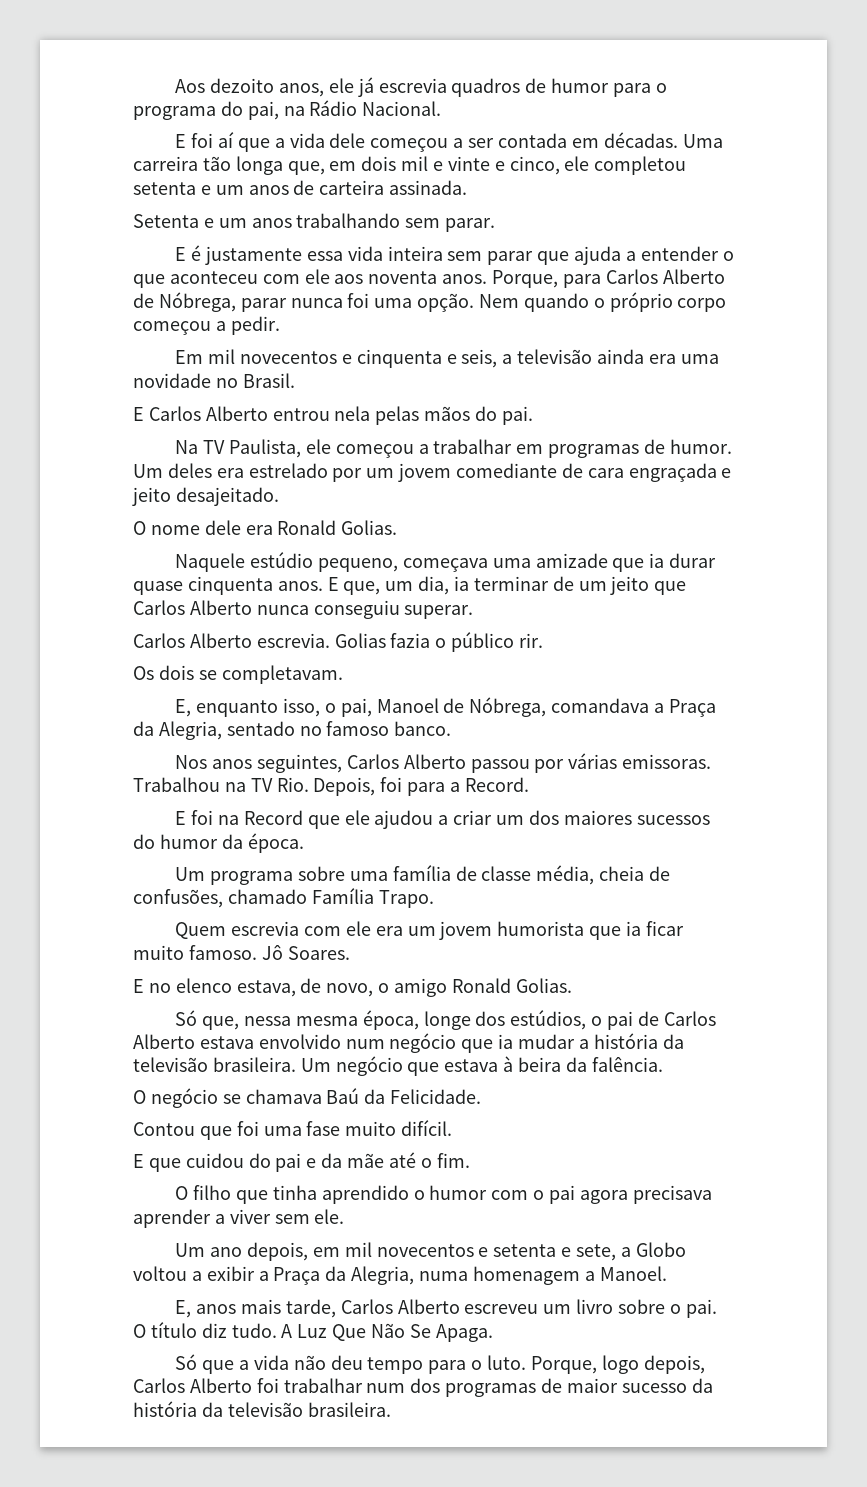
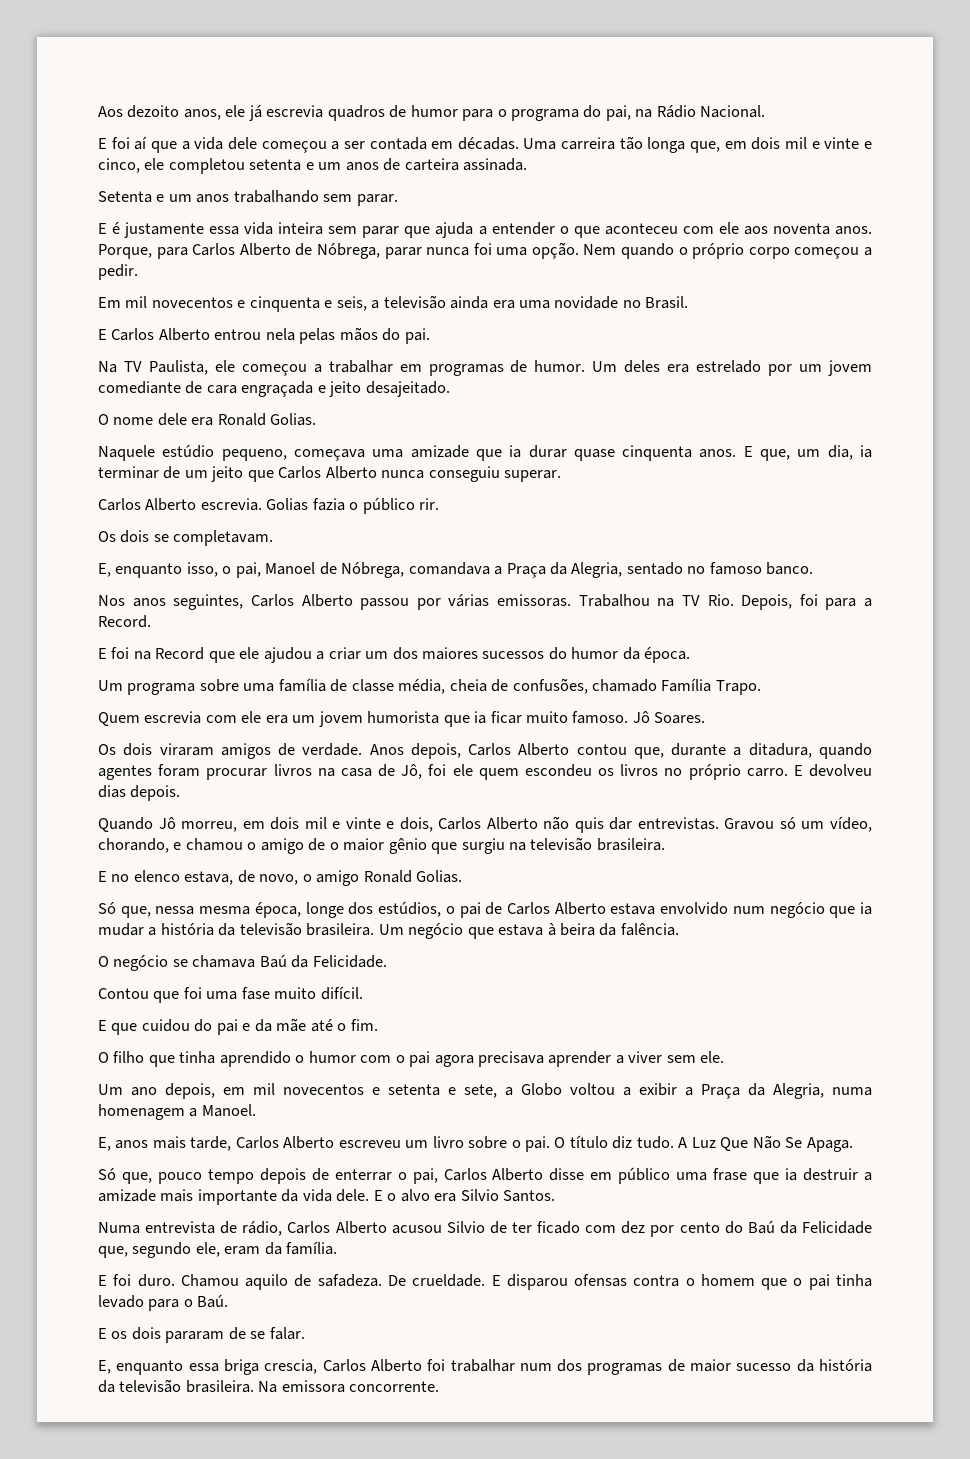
+ Os dois viraram amigos de verdade. Anos depois, Carlos Alberto contou que, durante a ditadura, quando agentes foram procurar livros na casa de Jô, foi ele quem escondeu os livros no próprio carro. E devolveu dias depois.
+ Quando Jô morreu, em dois mil e vinte e dois, Carlos Alberto não quis dar entrevistas. Gravou só um vídeo, chorando, e chamou o amigo de o maior gênio que surgiu na televisão brasileira.
- Só que a vida não deu tempo para o luto. Porque, logo depois, Carlos Alberto foi trabalhar num dos programas de maior sucesso da história da televisão brasileira.
+ Só que, pouco tempo depois de enterrar o pai, Carlos Alberto disse em público uma frase que ia destruir a amizade mais importante da vida dele. E o alvo era Silvio Santos.
+ Numa entrevista de rádio, Carlos Alberto acusou Silvio de ter ficado com dez por cento do Baú da Felicidade que, segundo ele, eram da família.
+ E foi duro. Chamou aquilo de safadeza. De crueldade. E disparou ofensas contra o homem que o pai tinha levado para o Baú.
+ E os dois pararam de se falar.
+ E, enquanto essa briga crescia, Carlos Alberto foi trabalhar num dos programas de maior sucesso da história da televisão brasileira.
+ Na emissora concorrente.

